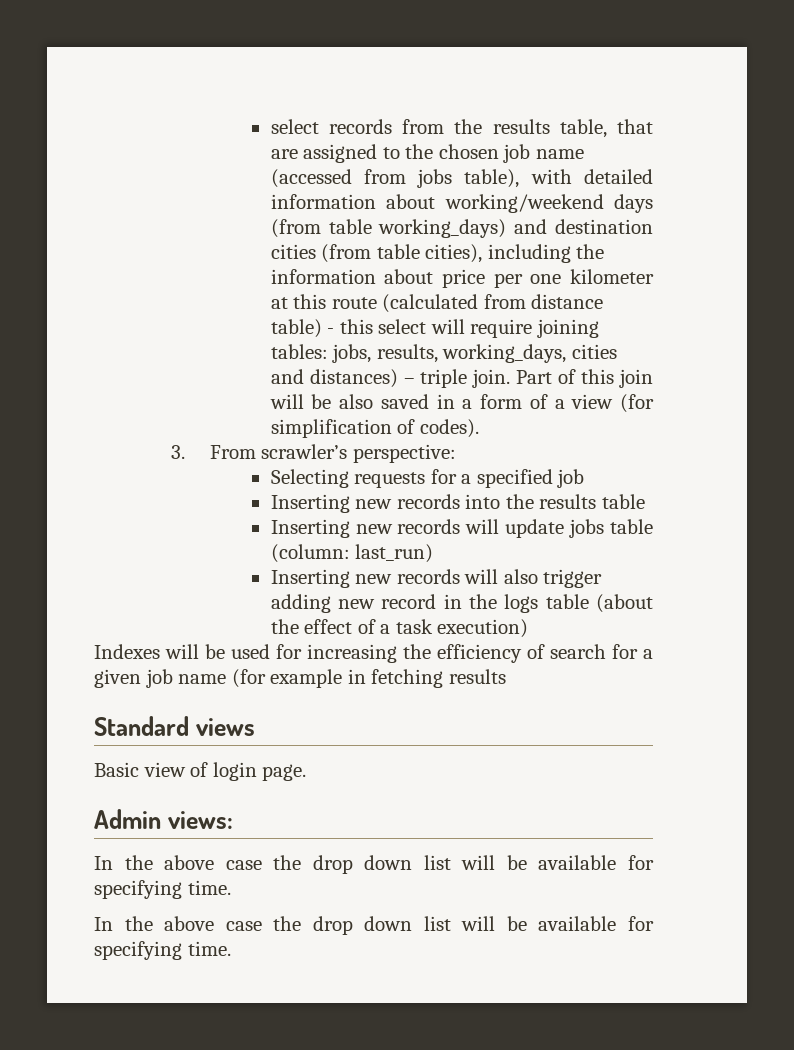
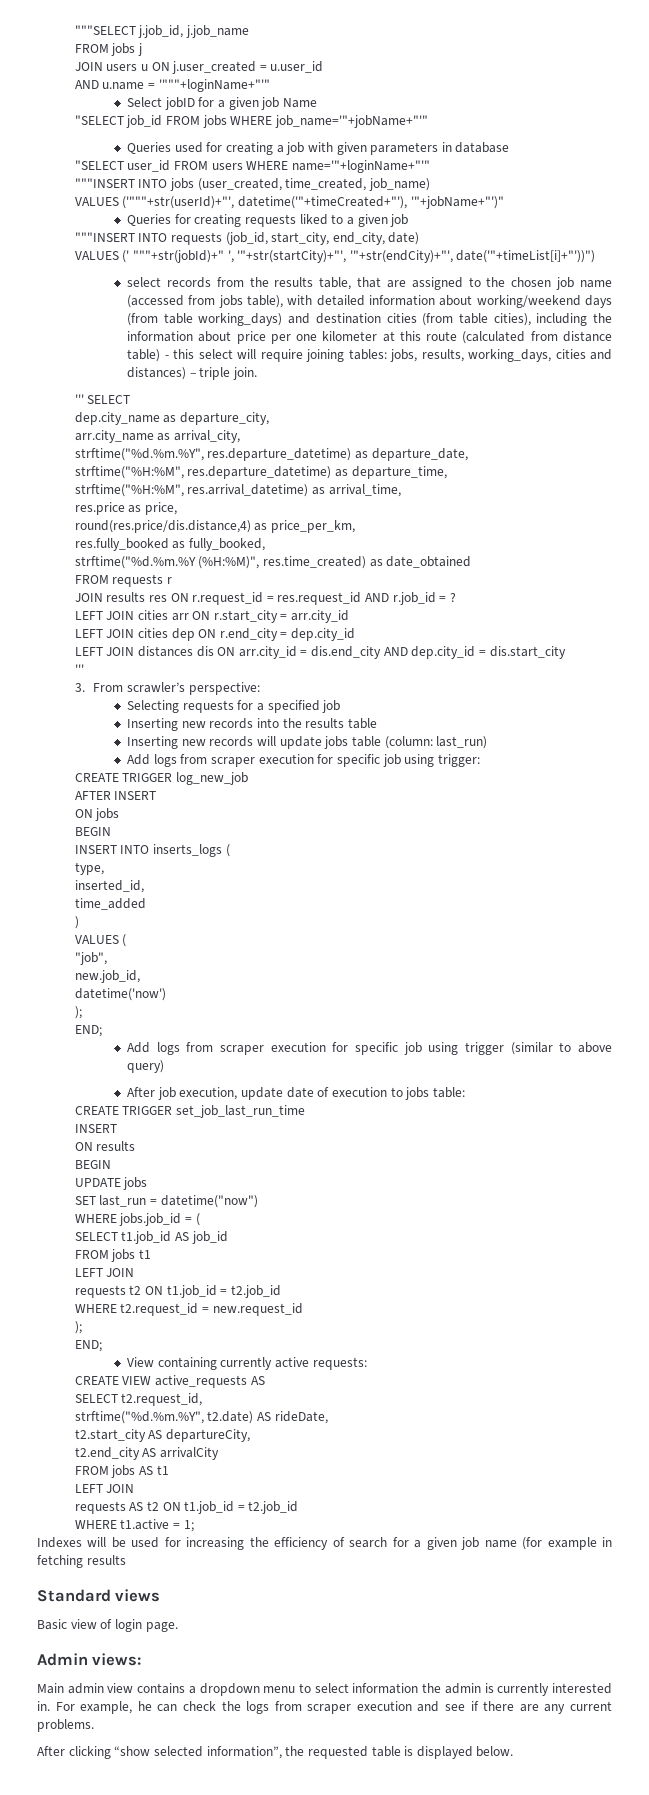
+ """SELECT j.job_id, j.job_name
+ FROM jobs j
+ JOIN users u ON j.user_created = u.user_id
+ AND u.name = '"""+loginName+"'"
+ Select jobID for a given job Name
+ "SELECT job_id FROM jobs WHERE job_name='"+jobName+"'"
+ Queries used for creating a job with given parameters in database
+ "SELECT user_id FROM users WHERE name='"+loginName+"'"
+ """INSERT INTO jobs (user_created, time_created, job_name)
+ VALUES ('"""+str(userId)+"', datetime('"+timeCreated+"'), '"+jobName+"')"
+ Queries for creating requests liked to a given job
+ """INSERT INTO requests (job_id, start_city, end_city, date)
+ VALUES (' """+str(jobId)+" ', '"+str(startCity)+"', '"+str(endCity)+"', date('"+timeList[i]+"'))")
- jobs, results, working_days, cities and distances) – triple join. Part of this join will be also saved in a form of a view (for simplification of codes).
+ jobs, results, working_days, cities and distances) – triple join.
+ ''' SELECT
+ dep.city_name as departure_city,
+ arr.city_name as arrival_city,
+ strftime("%d.%m.%Y", res.departure_datetime) as departure_date,
+ strftime("%H:%M", res.departure_datetime) as departure_time,
+ strftime("%H:%M", res.arrival_datetime) as arrival_time,
+ res.price as price,
+ round(res.price/dis.distance,4) as price_per_km,
+ res.fully_booked as fully_booked,
+ strftime("%d.%m.%Y (%H:%M)", res.time_created) as date_obtained
+ FROM requests r
+ JOIN results res ON r.request_id = res.request_id AND r.job_id = ?
+ LEFT JOIN cities arr ON r.start_city = arr.city_id
+ LEFT JOIN cities dep ON r.end_city = dep.city_id
+ LEFT JOIN distances dis ON arr.city_id = dis.end_city AND dep.city_id = dis.start_city
+ '''
- Inserting new records will also trigger adding new record in the logs table (about the effect of a task execution)
+ Add logs from scraper execution for specific job using trigger:
+ CREATE TRIGGER log_new_job
+ AFTER INSERT
+ ON jobs
+ BEGIN
+ INSERT INTO inserts_logs (
+ type,
+ inserted_id,
+ time_added
+ )
+ VALUES (
+ "job",
+ new.job_id,
+ datetime('now')
+ );
+ END;
+ Add logs from scraper execution for specific job using trigger (similar to above query)
+ After job execution, update date of execution to jobs table:
+ CREATE TRIGGER set_job_last_run_time
+ INSERT
+ ON results
+ BEGIN
+ UPDATE jobs
+ SET last_run = datetime("now")
+ WHERE jobs.job_id = (
+ SELECT t1.job_id AS job_id
+ FROM jobs t1
+ LEFT JOIN
+ requests t2 ON t1.job_id = t2.job_id
+ WHERE t2.request_id = new.request_id
+ );
+ END;
+ View containing currently active requests:
+ CREATE VIEW active_requests AS
+ SELECT t2.request_id,
+ strftime("%d.%m.%Y", t2.date) AS rideDate,
+ t2.start_city AS departureCity,
+ t2.end_city AS arrivalCity
+ FROM jobs AS t1
+ LEFT JOIN
+ requests AS t2 ON t1.job_id = t2.job_id
+ WHERE t1.active = 1;
  Admin views:
- In the above case the drop down list will be available for specifying time.
- In the above case the drop down list will be available for specifying time.
+ Main admin view contains a dropdown menu to select information the admin is currently interested in. For example, he can check the logs from scraper execution and see if there are any current problems.
+ After clicking “show selected information”, the requested table is displayed below.

